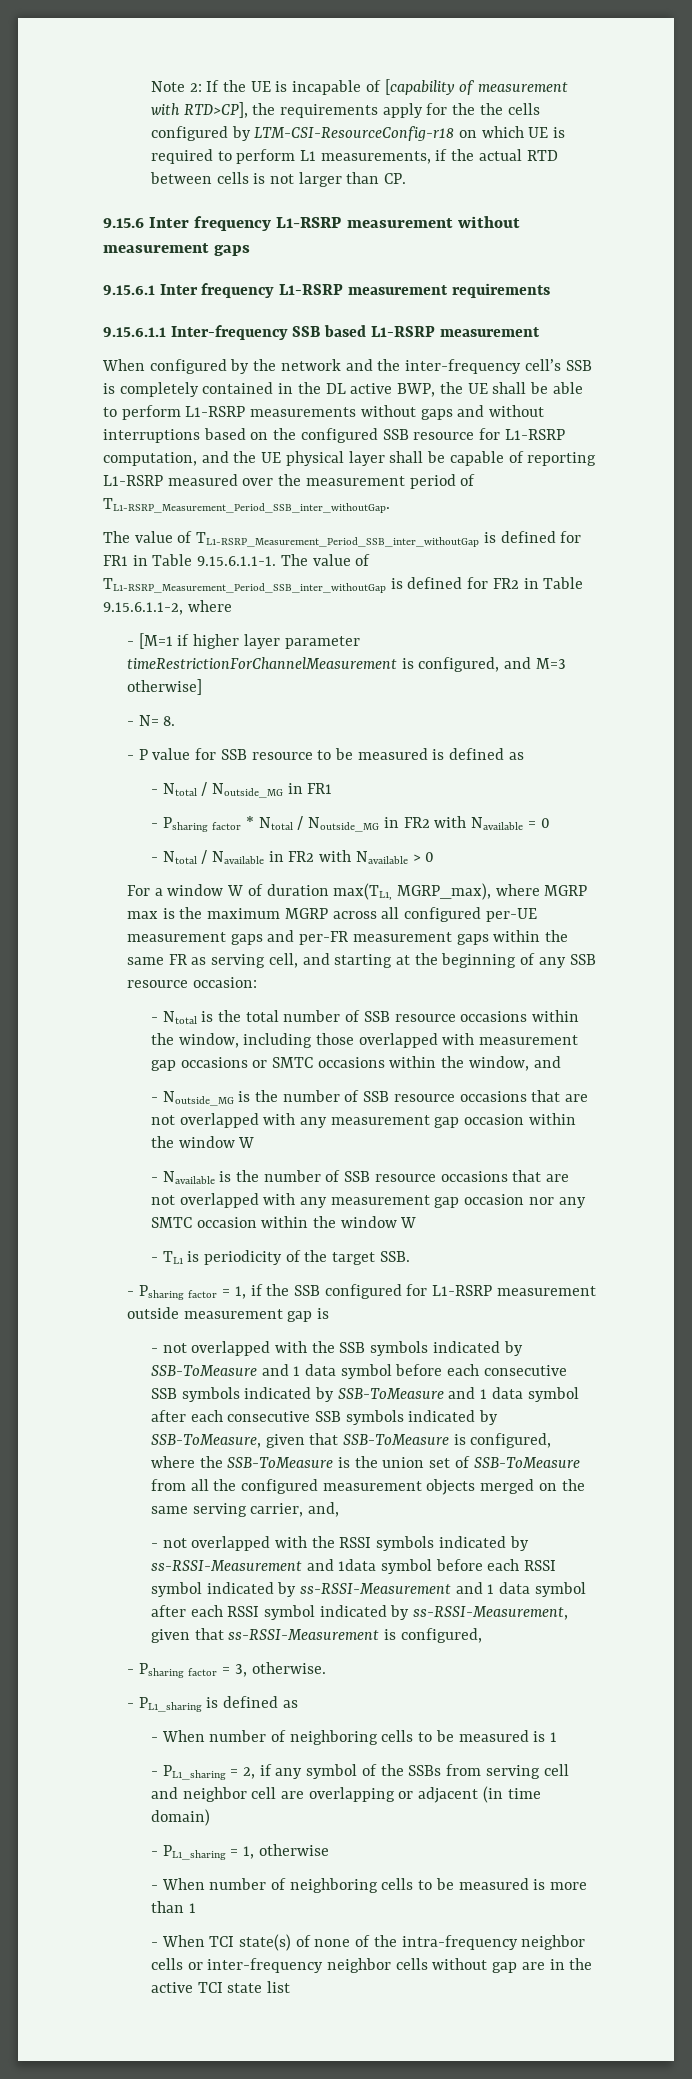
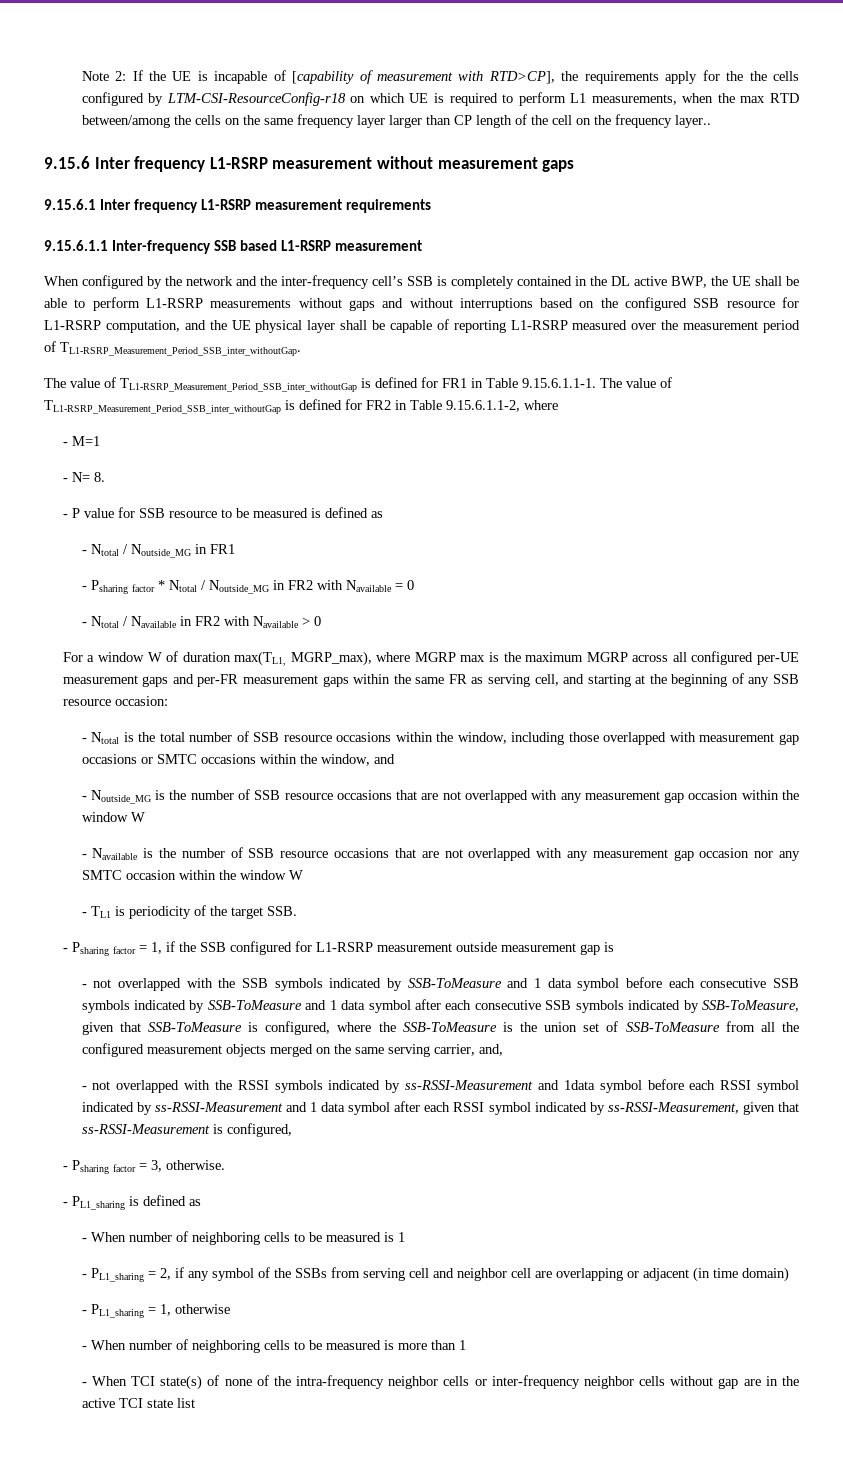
- Note 2: If the UE is incapable of [capability of measurement with RTD>CP], the requirements apply for the the cells configured by LTM-CSI-ResourceConfig-r18 on which UE is required to perform L1 measurements, if the actual RTD between cells is not larger than CP.
+ Note 2: If the UE is incapable of [capability of measurement with RTD>CP], the requirements apply for the the cells configured by LTM-CSI-ResourceConfig-r18 on which UE is required to perform L1 measurements, when the max RTD between/among the cells on the same frequency layer larger than CP length of the cell on the frequency layer..
- - [M=1 if higher layer parameter timeRestrictionForChannelMeasurement is configured, and M=3 otherwise]
+ - M=1

